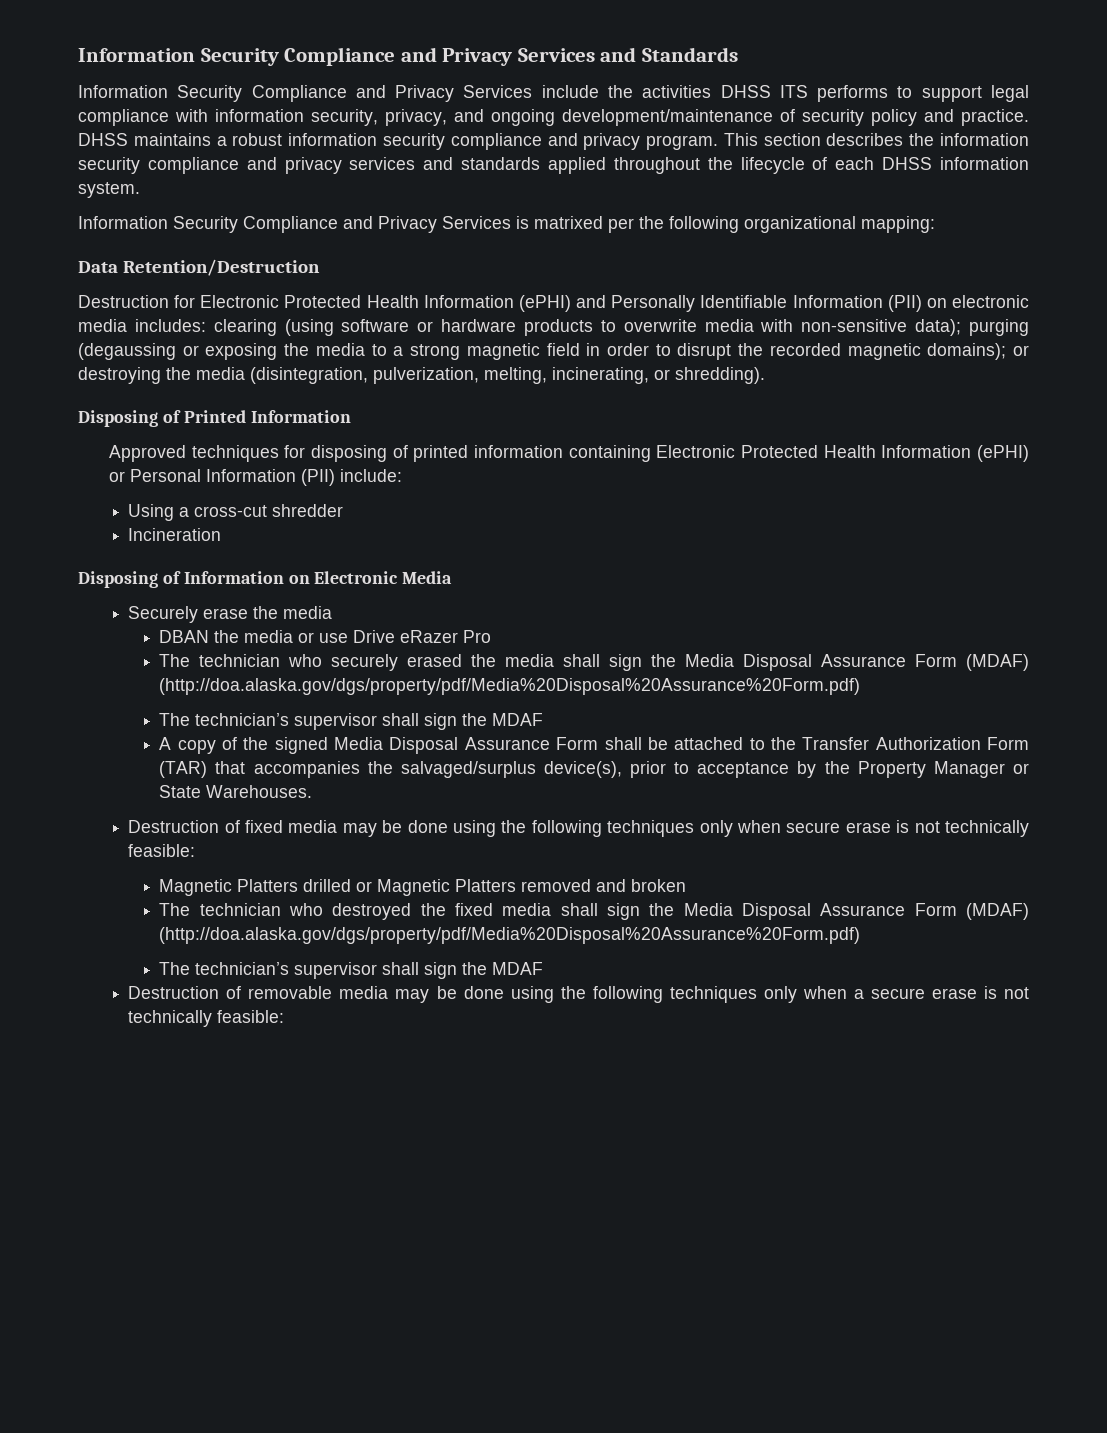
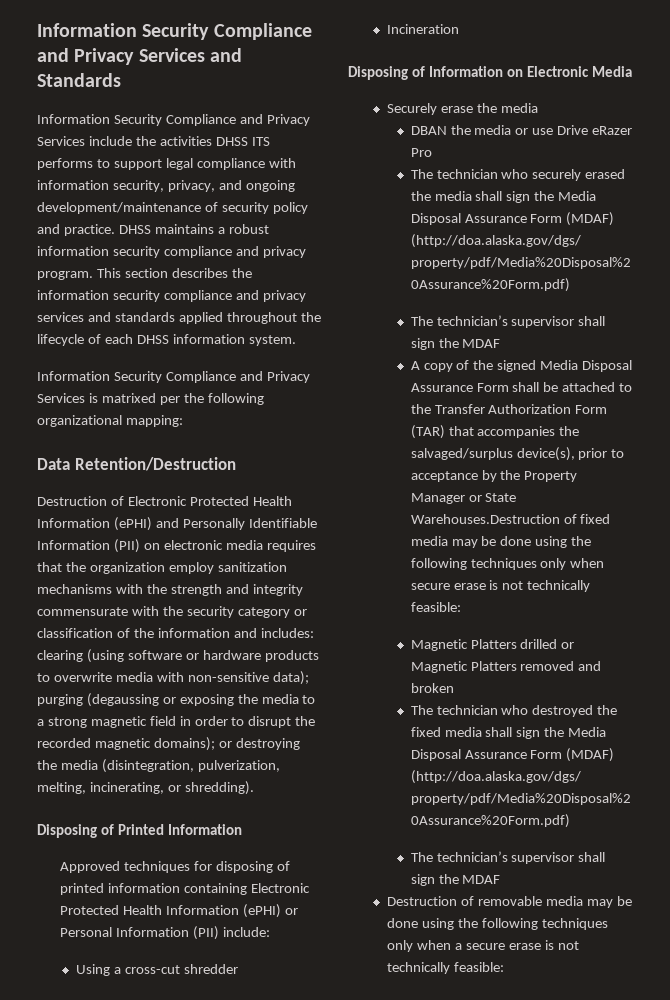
- Destruction for Electronic Protected Health Information (ePHI) and Personally Identifiable Information (PII) on electronic media includes: clearing (using software or hardware products to overwrite media with non-sensitive data); purging (degaussing or exposing the media to a strong magnetic field in order to disrupt the recorded magnetic domains); or destroying the media (disintegration, pulverization, melting, incinerating, or shredding).
+ Destruction of Electronic Protected Health Information (ePHI) and Personally Identifiable Information (PII) on electronic media requires that the organization employ sanitization mechanisms with the strength and integrity commensurate with the security category or classification of the information and includes: clearing (using software or hardware products to overwrite media with non-sensitive data); purging (degaussing or exposing the media to a strong magnetic field in order to disrupt the recorded magnetic domains); or destroying the media (disintegration, pulverization, melting, incinerating, or shredding).
- A copy of the signed Media Disposal Assurance Form shall be attached to the Transfer Authorization Form (TAR) that accompanies the salvaged/surplus device(s), prior to acceptance by the Property Manager or State Warehouses.
- Destruction of fixed media may be done using the following techniques only when secure erase is not technically feasible:
+ A copy of the signed Media Disposal Assurance Form shall be attached to the Transfer Authorization Form (TAR) that accompanies the salvaged/surplus device(s), prior to acceptance by the Property Manager or State Warehouses.Destruction of fixed media may be done using the following techniques only when secure erase is not technically feasible:

